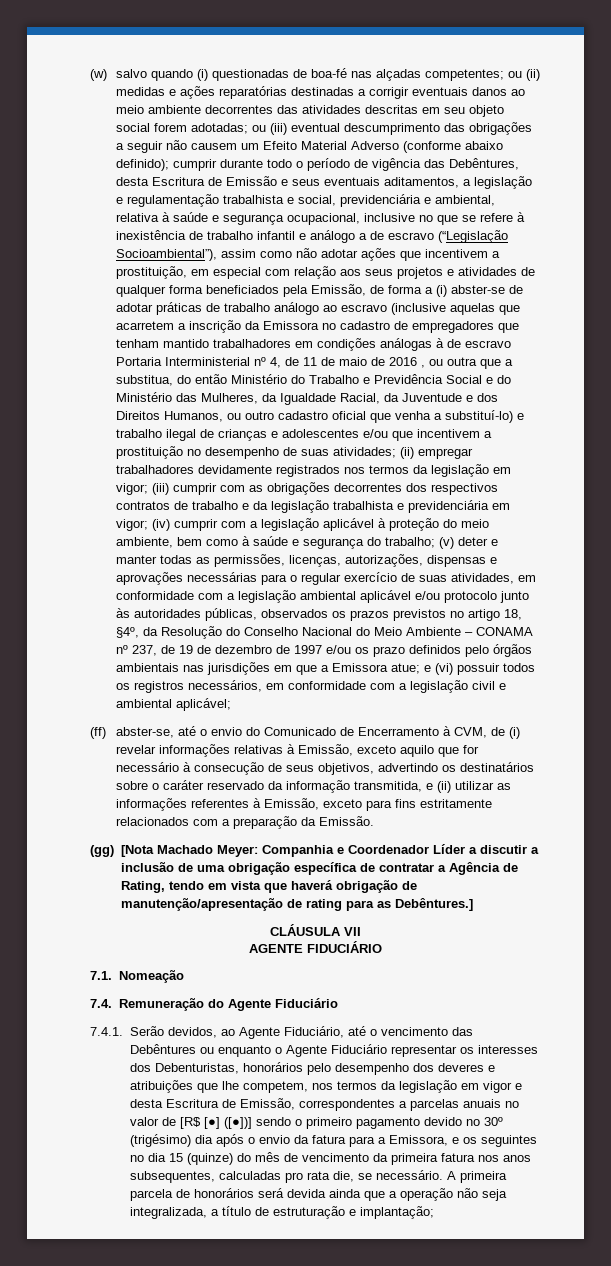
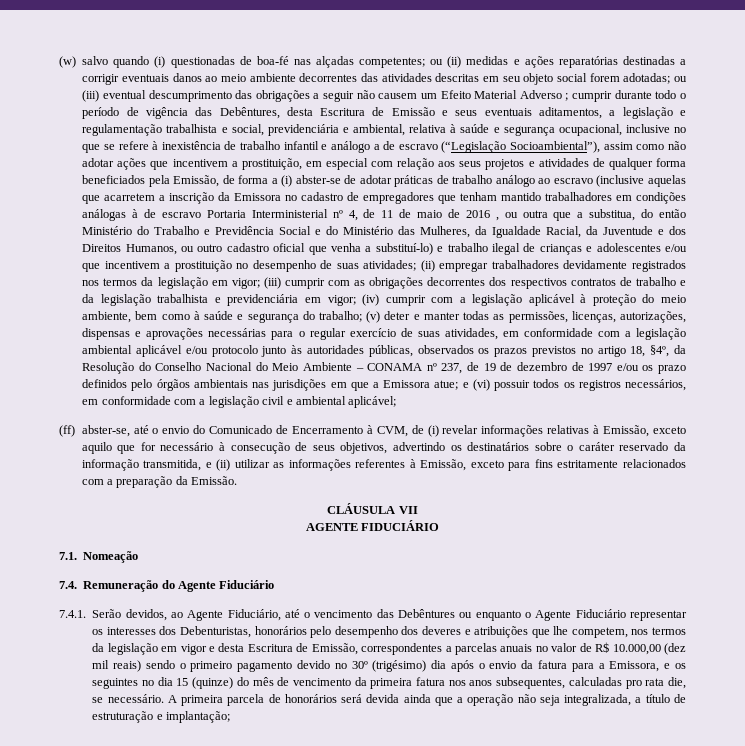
- ou (iii) eventual descumprimento das obrigações a seguir não causem um Efeito Material Adverso (conforme abaixo definido);
+ ou (iii) eventual descumprimento das obrigações a seguir não causem um Efeito Material Adverso ;
- (gg) [Nota Machado Meyer: Companhia e Coordenador Líder a discutir a inclusão de uma obrigação específica de contratar a Agência de Rating, tendo em vista que haverá obrigação de manutenção/apresentação de rating para as Debêntures.]
- 7.4.1. Serão devidos, ao Agente Fiduciário, até o vencimento das Debêntures ou enquanto o Agente Fiduciário representar os interesses dos Debenturistas, honorários pelo desempenho dos deveres e atribuições que lhe competem, nos termos da legislação em vigor e desta Escritura de Emissão, correspondentes a parcelas anuais no valor de [R$ [●] ([●])] sendo o primeiro pagamento devido no 30º (trigésimo) dia após o envio da fatura para a Emissora, e os seguintes no dia 15 (quinze) do mês de vencimento da primeira fatura nos anos subsequentes, calculadas pro rata die, se necessário.
+ 7.4.1. Serão devidos, ao Agente Fiduciário, até o vencimento das Debêntures ou enquanto o Agente Fiduciário representar os interesses dos Debenturistas, honorários pelo desempenho dos deveres e atribuições que lhe competem, nos termos da legislação em vigor e desta Escritura de Emissão, correspondentes a parcelas anuais no valor de R$ 10.000,00 (dez mil reais) sendo o primeiro pagamento devido no 30º (trigésimo) dia após o envio da fatura para a Emissora, e os seguintes no dia 15 (quinze) do mês de vencimento da primeira fatura nos anos subsequentes, calculadas pro rata die, se necessário.

